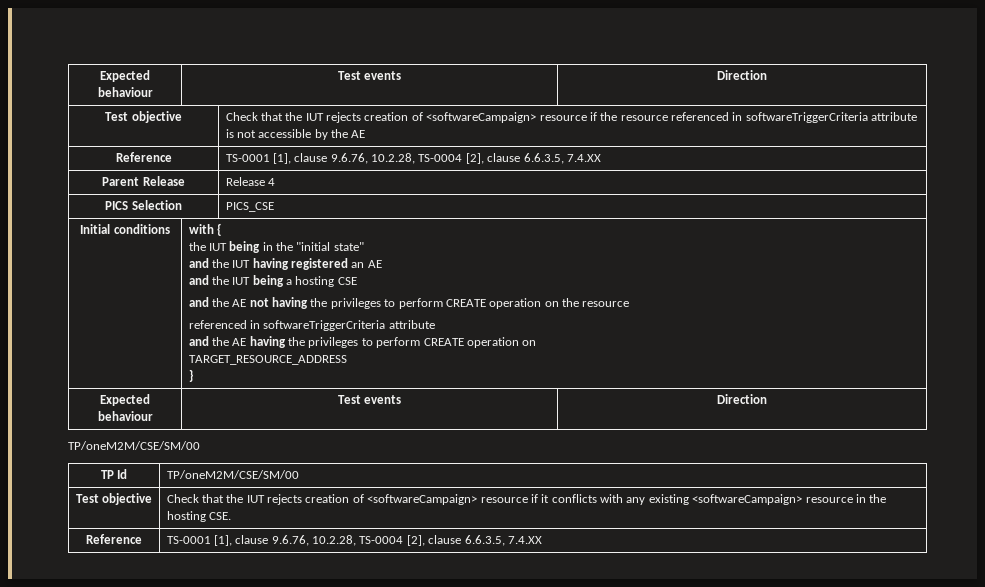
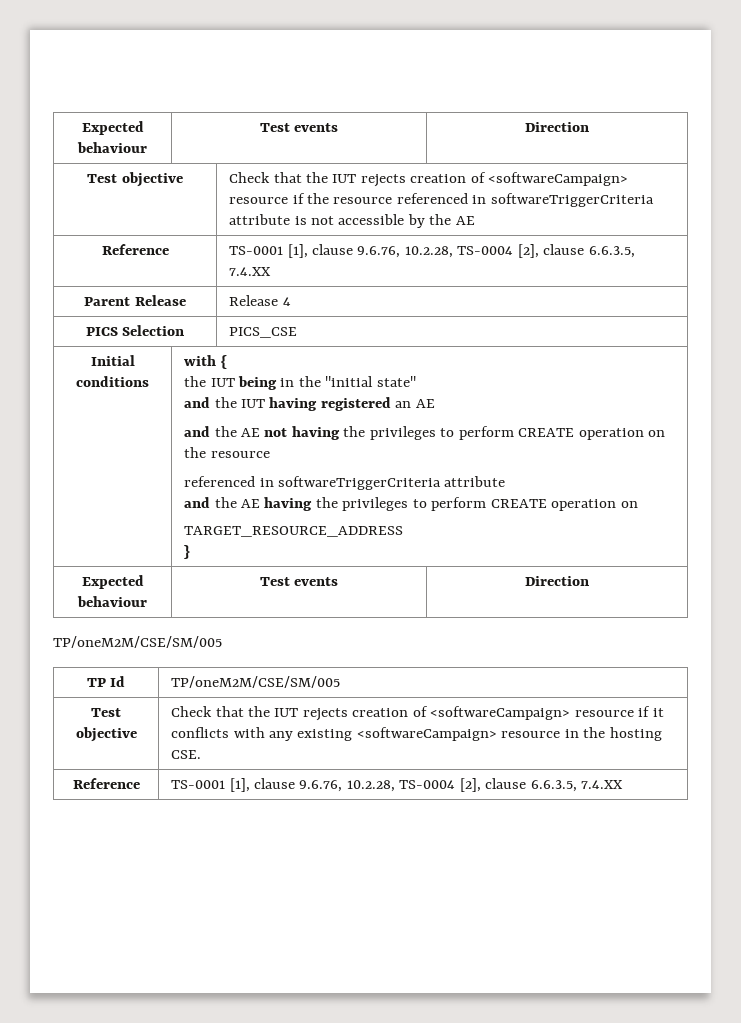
- and the IUT being a hosting CSE
  }
  Expected behaviour | Test events | Direction
- TP/oneM2M/CSE/SM/00
+ TP/oneM2M/CSE/SM/005
- TP Id | TP/oneM2M/CSE/SM/00
+ TP Id | TP/oneM2M/CSE/SM/005

